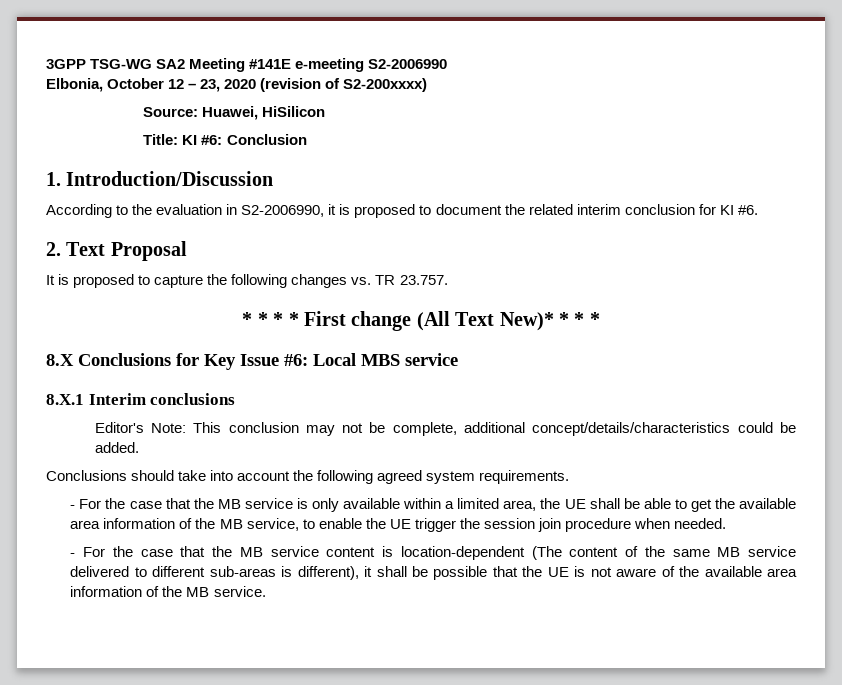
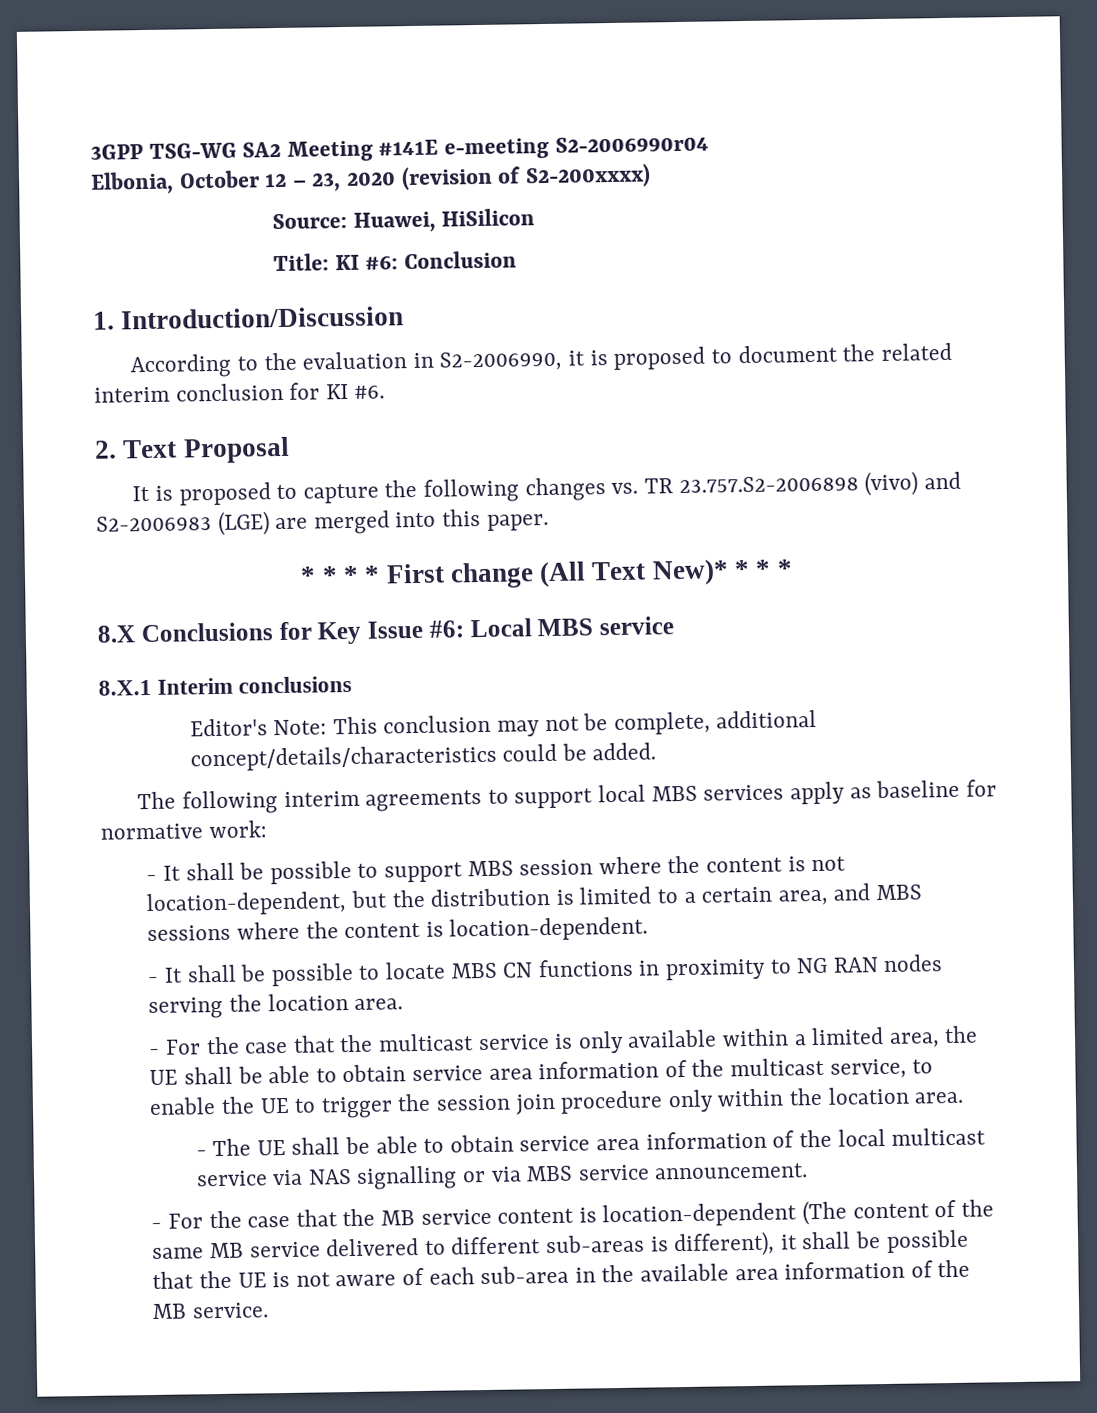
- 3GPP TSG-WG SA2 Meeting #141E e-meeting S2-2006990
+ 3GPP TSG-WG SA2 Meeting #141E e-meeting S2-2006990r04
- It is proposed to capture the following changes vs. TR 23.757.
+ It is proposed to capture the following changes vs. TR 23.757.S2-2006898 (vivo) and S2-2006983 (LGE) are merged into this paper.
- Conclusions should take into account the following agreed system requirements.
- - For the case that the MB service is only available within a limited area, the UE shall be able to get the available area information of the MB service, to enable the UE trigger the session join procedure when needed.
+ The following interim agreements to support local MBS services apply as baseline for normative work:
+ - It shall be possible to support MBS session where the content is not location-dependent, but the distribution is limited to a certain area, and MBS sessions where the content is location-dependent.
+ - It shall be possible to locate MBS CN functions in proximity to NG RAN nodes serving the location area.
+ - For the case that the multicast service is only available within a limited area, the UE shall be able to obtain service area information of the multicast service, to enable the UE to trigger the session join procedure only within the location area.
+ - The UE shall be able to obtain service area information of the local multicast service via NAS signalling or via MBS service announcement.
- - For the case that the MB service content is location-dependent (The content of the same MB service delivered to different sub-areas is different), it shall be possible that the UE is not aware of the available area information of the MB service.
+ - For the case that the MB service content is location-dependent (The content of the same MB service delivered to different sub-areas is different), it shall be possible that the UE is not aware of each sub-area in the available area information of the MB service.

